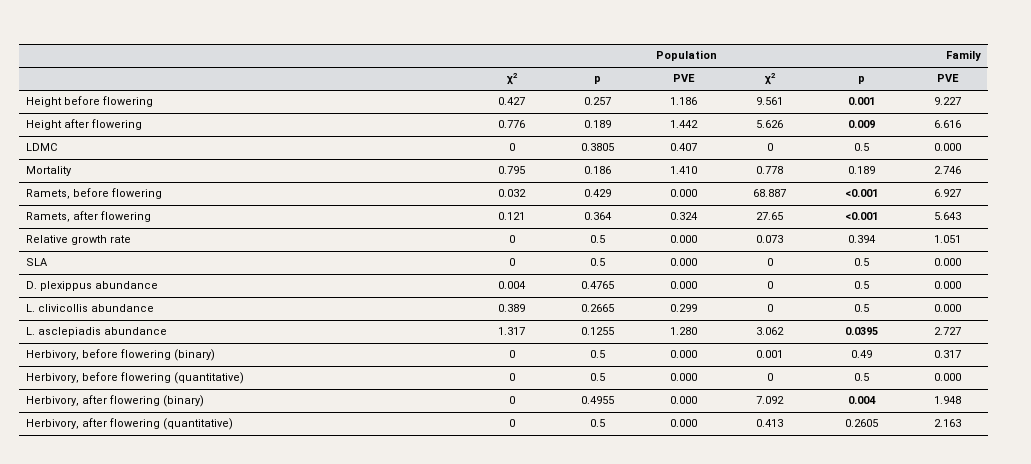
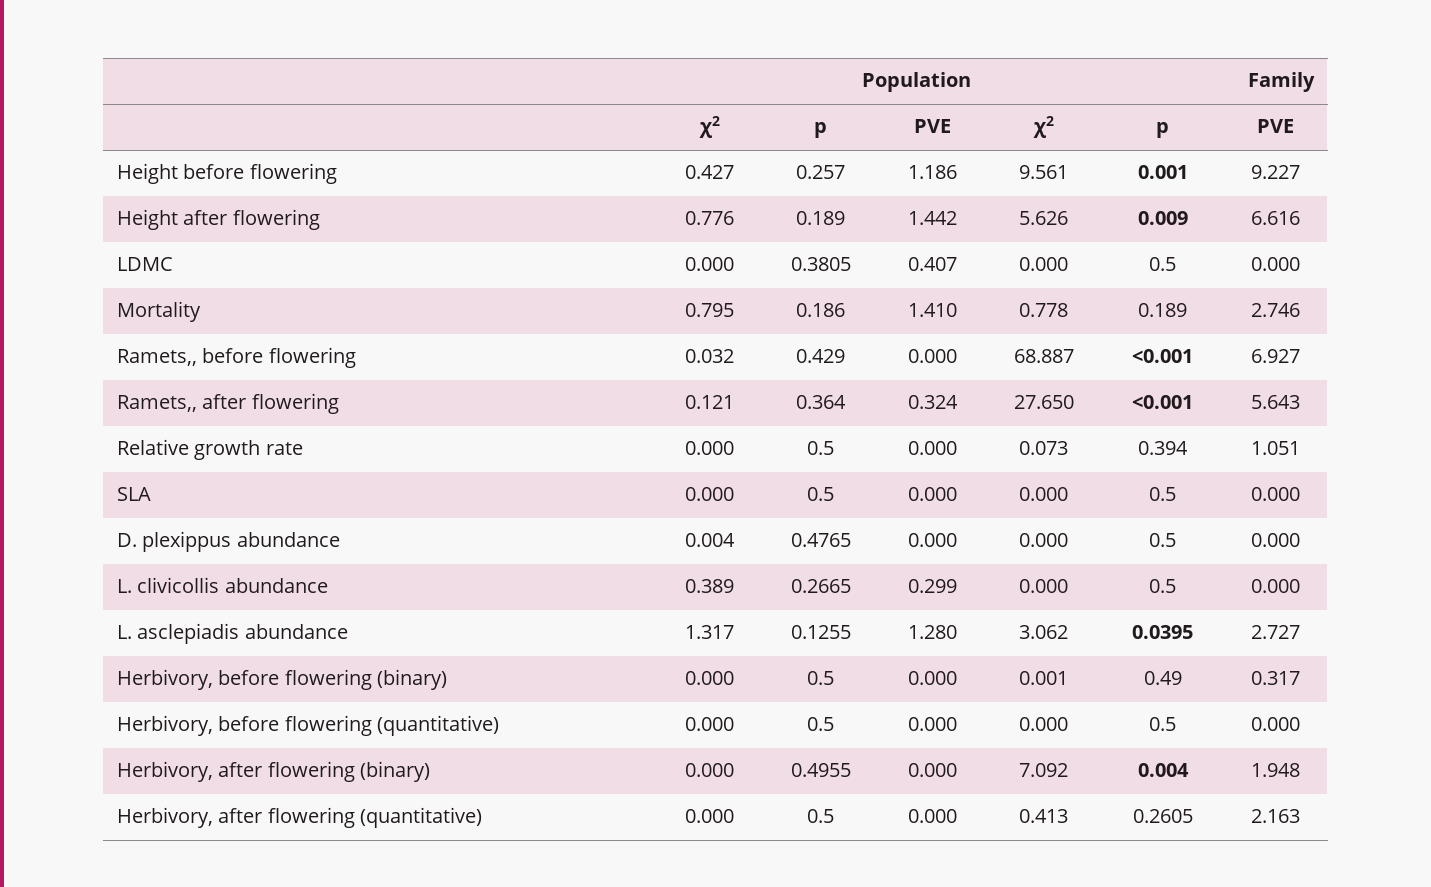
- LDMC | 0 | 0.3805 | 0.407 | 0 | 0.5 | 0.000
+ LDMC | 0.000 | 0.3805 | 0.407 | 0.000 | 0.5 | 0.000
- Ramets, before flowering | 0.032 | 0.429 | 0.000 | 68.887 | <0.001 | 6.927
+ Ramets,, before flowering | 0.032 | 0.429 | 0.000 | 68.887 | <0.001 | 6.927
- Ramets, after flowering | 0.121 | 0.364 | 0.324 | 27.65 | <0.001 | 5.643
+ Ramets,, after flowering | 0.121 | 0.364 | 0.324 | 27.650 | <0.001 | 5.643
- Relative growth rate | 0 | 0.5 | 0.000 | 0.073 | 0.394 | 1.051
+ Relative growth rate | 0.000 | 0.5 | 0.000 | 0.073 | 0.394 | 1.051
- SLA | 0 | 0.5 | 0.000 | 0 | 0.5 | 0.000
+ SLA | 0.000 | 0.5 | 0.000 | 0.000 | 0.5 | 0.000
- D. plexippus abundance | 0.004 | 0.4765 | 0.000 | 0 | 0.5 | 0.000
+ D. plexippus abundance | 0.004 | 0.4765 | 0.000 | 0.000 | 0.5 | 0.000
- L. clivicollis abundance | 0.389 | 0.2665 | 0.299 | 0 | 0.5 | 0.000
+ L. clivicollis abundance | 0.389 | 0.2665 | 0.299 | 0.000 | 0.5 | 0.000
- Herbivory, before flowering (binary) | 0 | 0.5 | 0.000 | 0.001 | 0.49 | 0.317
+ Herbivory, before flowering (binary) | 0.000 | 0.5 | 0.000 | 0.001 | 0.49 | 0.317
- Herbivory, before flowering (quantitative) | 0 | 0.5 | 0.000 | 0 | 0.5 | 0.000
+ Herbivory, before flowering (quantitative) | 0.000 | 0.5 | 0.000 | 0.000 | 0.5 | 0.000
- Herbivory, after flowering (binary) | 0 | 0.4955 | 0.000 | 7.092 | 0.004 | 1.948
+ Herbivory, after flowering (binary) | 0.000 | 0.4955 | 0.000 | 7.092 | 0.004 | 1.948
- Herbivory, after flowering (quantitative) | 0 | 0.5 | 0.000 | 0.413 | 0.2605 | 2.163
+ Herbivory, after flowering (quantitative) | 0.000 | 0.5 | 0.000 | 0.413 | 0.2605 | 2.163

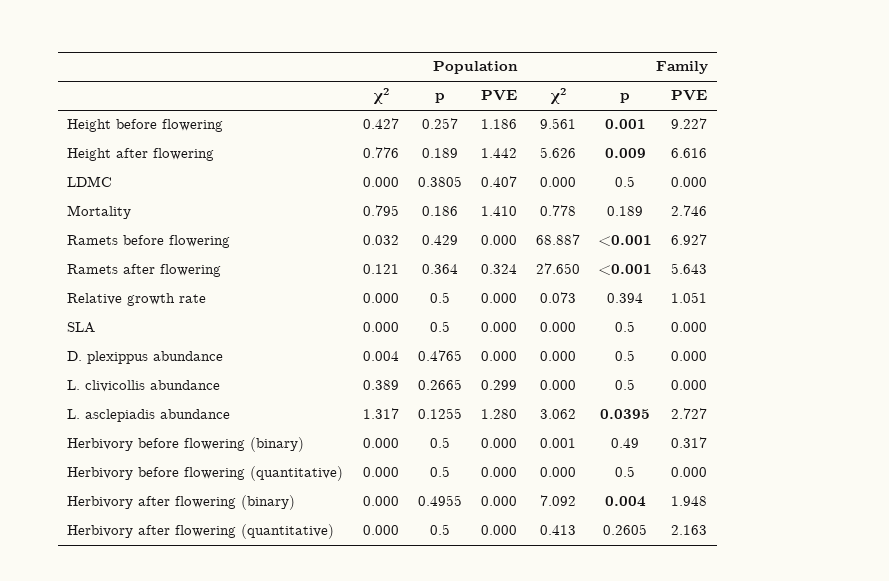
- Ramets,, before flowering | 0.032 | 0.429 | 0.000 | 68.887 | <0.001 | 6.927
+ Ramets before flowering | 0.032 | 0.429 | 0.000 | 68.887 | <0.001 | 6.927
- Ramets,, after flowering | 0.121 | 0.364 | 0.324 | 27.650 | <0.001 | 5.643
+ Ramets after flowering | 0.121 | 0.364 | 0.324 | 27.650 | <0.001 | 5.643
- Herbivory, before flowering (binary) | 0.000 | 0.5 | 0.000 | 0.001 | 0.49 | 0.317
+ Herbivory before flowering (binary) | 0.000 | 0.5 | 0.000 | 0.001 | 0.49 | 0.317
- Herbivory, before flowering (quantitative) | 0.000 | 0.5 | 0.000 | 0.000 | 0.5 | 0.000
+ Herbivory before flowering (quantitative) | 0.000 | 0.5 | 0.000 | 0.000 | 0.5 | 0.000
- Herbivory, after flowering (binary) | 0.000 | 0.4955 | 0.000 | 7.092 | 0.004 | 1.948
+ Herbivory after flowering (binary) | 0.000 | 0.4955 | 0.000 | 7.092 | 0.004 | 1.948
- Herbivory, after flowering (quantitative) | 0.000 | 0.5 | 0.000 | 0.413 | 0.2605 | 2.163
+ Herbivory after flowering (quantitative) | 0.000 | 0.5 | 0.000 | 0.413 | 0.2605 | 2.163

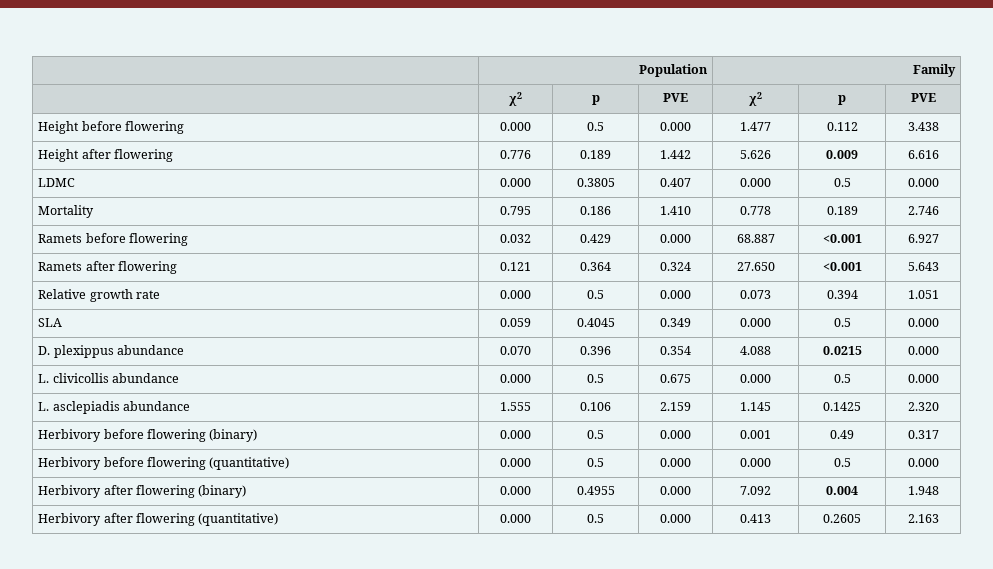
- Height before flowering | 0.427 | 0.257 | 1.186 | 9.561 | 0.001 | 9.227
+ Height before flowering | 0.000 | 0.5 | 0.000 | 1.477 | 0.112 | 3.438
- SLA | 0.000 | 0.5 | 0.000 | 0.000 | 0.5 | 0.000
+ SLA | 0.059 | 0.4045 | 0.349 | 0.000 | 0.5 | 0.000
- D. plexippus abundance | 0.004 | 0.4765 | 0.000 | 0.000 | 0.5 | 0.000
+ D. plexippus abundance | 0.070 | 0.396 | 0.354 | 4.088 | 0.0215 | 0.000
- L. clivicollis abundance | 0.389 | 0.2665 | 0.299 | 0.000 | 0.5 | 0.000
+ L. clivicollis abundance | 0.000 | 0.5 | 0.675 | 0.000 | 0.5 | 0.000
- L. asclepiadis abundance | 1.317 | 0.1255 | 1.280 | 3.062 | 0.0395 | 2.727
+ L. asclepiadis abundance | 1.555 | 0.106 | 2.159 | 1.145 | 0.1425 | 2.320

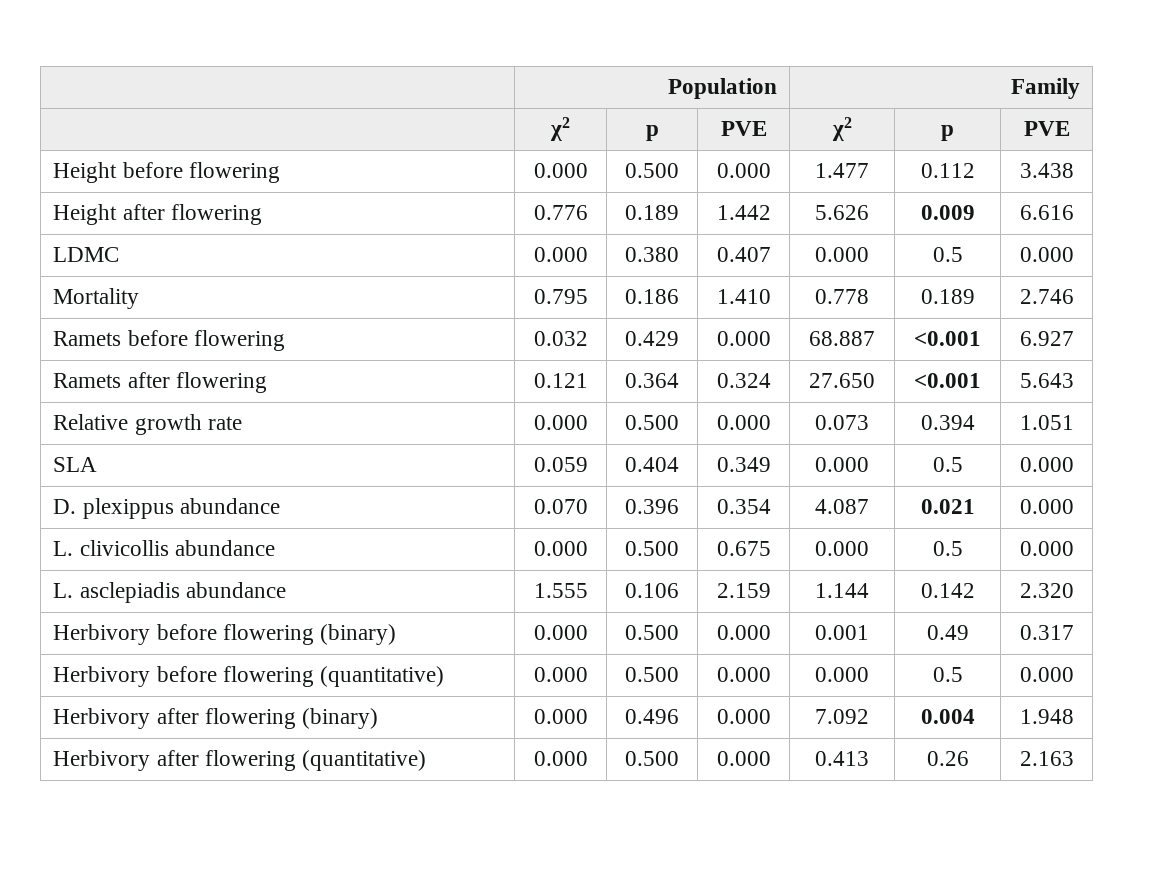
- Height before flowering | 0.000 | 0.5 | 0.000 | 1.477 | 0.112 | 3.438
+ Height before flowering | 0.000 | 0.500 | 0.000 | 1.477 | 0.112 | 3.438
- LDMC | 0.000 | 0.3805 | 0.407 | 0.000 | 0.5 | 0.000
+ LDMC | 0.000 | 0.380 | 0.407 | 0.000 | 0.5 | 0.000
- Relative growth rate | 0.000 | 0.5 | 0.000 | 0.073 | 0.394 | 1.051
+ Relative growth rate | 0.000 | 0.500 | 0.000 | 0.073 | 0.394 | 1.051
- SLA | 0.059 | 0.4045 | 0.349 | 0.000 | 0.5 | 0.000
+ SLA | 0.059 | 0.404 | 0.349 | 0.000 | 0.5 | 0.000
- D. plexippus abundance | 0.070 | 0.396 | 0.354 | 4.088 | 0.0215 | 0.000
+ D. plexippus abundance | 0.070 | 0.396 | 0.354 | 4.087 | 0.021 | 0.000
- L. clivicollis abundance | 0.000 | 0.5 | 0.675 | 0.000 | 0.5 | 0.000
+ L. clivicollis abundance | 0.000 | 0.500 | 0.675 | 0.000 | 0.5 | 0.000
- L. asclepiadis abundance | 1.555 | 0.106 | 2.159 | 1.145 | 0.1425 | 2.320
+ L. asclepiadis abundance | 1.555 | 0.106 | 2.159 | 1.144 | 0.142 | 2.320
- Herbivory before flowering (binary) | 0.000 | 0.5 | 0.000 | 0.001 | 0.49 | 0.317
+ Herbivory before flowering (binary) | 0.000 | 0.500 | 0.000 | 0.001 | 0.49 | 0.317
- Herbivory before flowering (quantitative) | 0.000 | 0.5 | 0.000 | 0.000 | 0.5 | 0.000
+ Herbivory before flowering (quantitative) | 0.000 | 0.500 | 0.000 | 0.000 | 0.5 | 0.000
- Herbivory after flowering (binary) | 0.000 | 0.4955 | 0.000 | 7.092 | 0.004 | 1.948
+ Herbivory after flowering (binary) | 0.000 | 0.496 | 0.000 | 7.092 | 0.004 | 1.948
- Herbivory after flowering (quantitative) | 0.000 | 0.5 | 0.000 | 0.413 | 0.2605 | 2.163
+ Herbivory after flowering (quantitative) | 0.000 | 0.500 | 0.000 | 0.413 | 0.26 | 2.163

